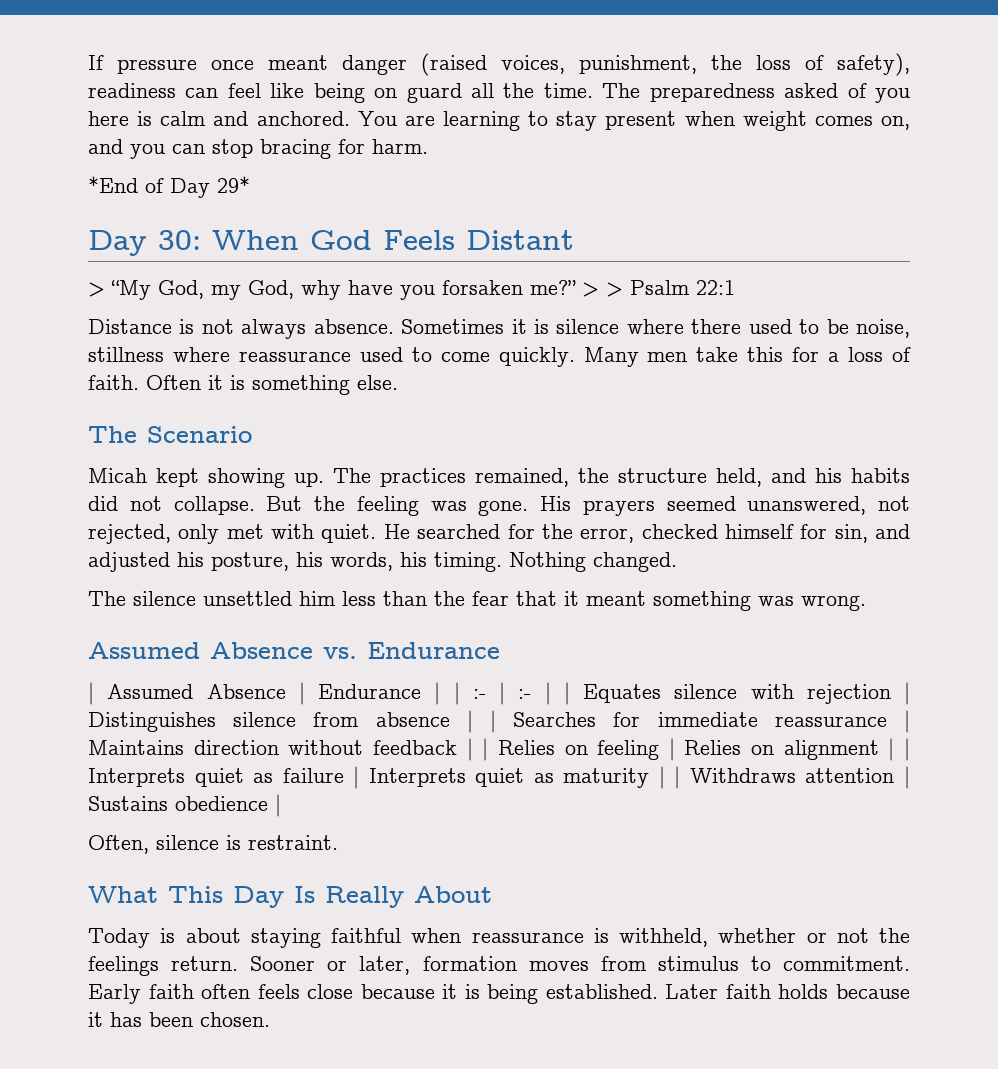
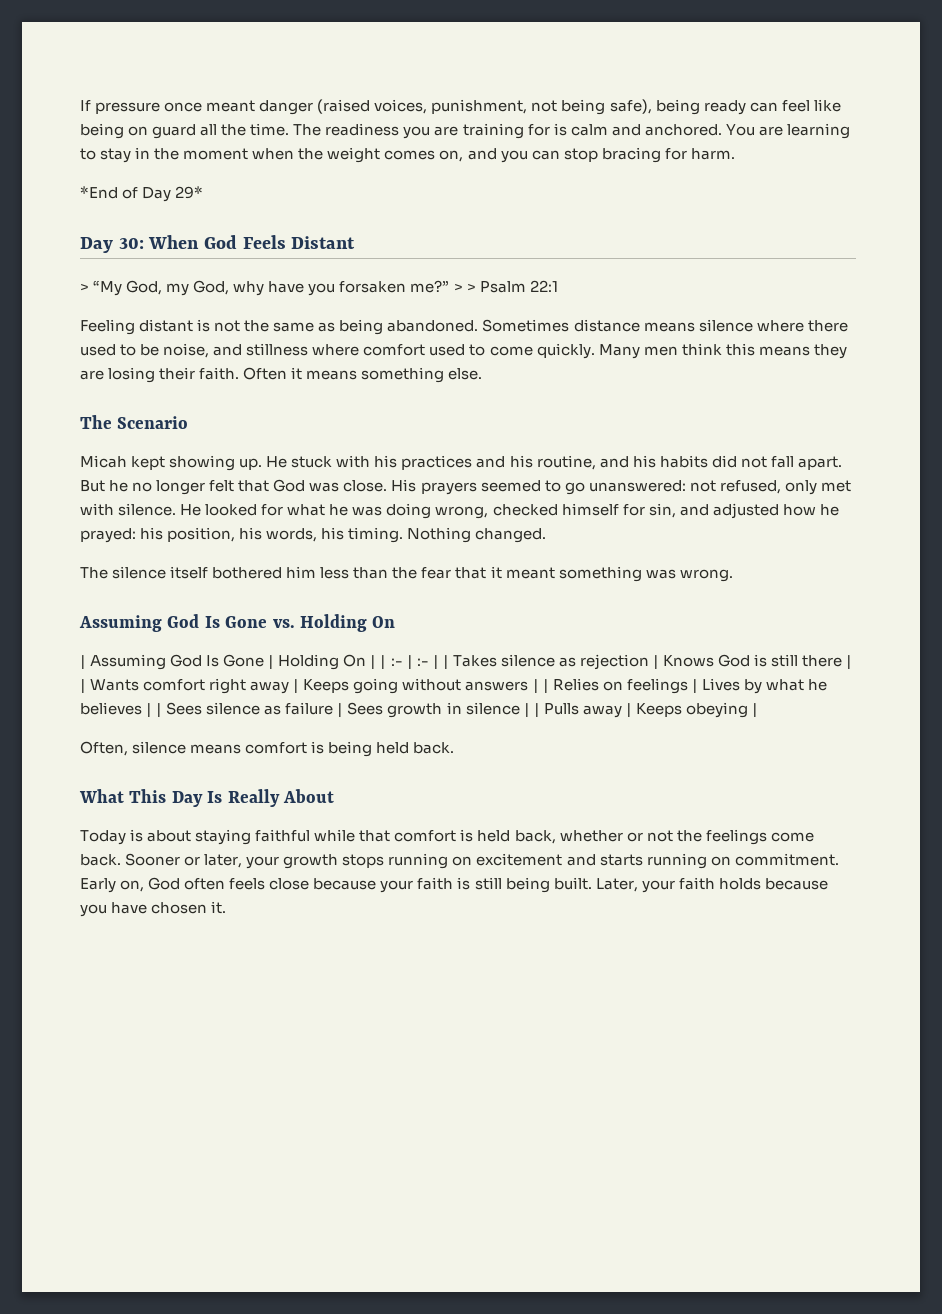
- If pressure once meant danger (raised voices, punishment, the loss of safety), readiness can feel like being on guard all the time.
+ If pressure once meant danger (raised voices, punishment, not being safe), being ready can feel like being on guard all the time.
- The preparedness asked of you here is calm and anchored.
+ The readiness you are training for is calm and anchored.
- You are learning to stay present when weight comes on, and you can stop bracing for harm.
+ You are learning to stay in the moment when the weight comes on, and you can stop bracing for harm.
- Distance is not always absence. Sometimes it is silence where there used to be noise, stillness where reassurance used to come quickly.
+ Feeling distant is not the same as being abandoned. Sometimes distance means silence where there used to be noise, and stillness where comfort used to come quickly.
- Many men take this for a loss of faith.
+ Many men think this means they are losing their faith.
- Often it is something else.
+ Often it means something else.
- The practices remained, the structure held, and his habits did not collapse. But the feeling was gone. His prayers seemed unanswered, not rejected, only met with quiet. He searched for the error, checked himself for sin, and adjusted his posture, his words, his timing.
+ He stuck with his practices and his routine, and his habits did not fall apart. But he no longer felt that God was close. His prayers seemed to go unanswered: not refused, only met with silence. He looked for what he was doing wrong, checked himself for sin, and adjusted how he prayed: his position, his words, his timing.
- The silence unsettled him less than the fear that it meant something was wrong.
+ The silence itself bothered him less than the fear that it meant something was wrong.
- Assumed Absence vs. Endurance
- | Assumed Absence | Endurance | | :- | :- | | Equates silence with rejection | Distinguishes silence from absence | | Searches for immediate reassurance | Maintains direction without feedback | | Relies on feeling | Relies on alignment | | Interprets quiet as failure | Interprets quiet as maturity | | Withdraws attention | Sustains obedience |
- Often, silence is restraint.
+ Assuming God Is Gone vs. Holding On
+ | Assuming God Is Gone | Holding On | | :- | :- | | Takes silence as rejection | Knows God is still there | | Wants comfort right away | Keeps going without answers | | Relies on feelings | Lives by what he believes | | Sees silence as failure | Sees growth in silence | | Pulls away | Keeps obeying |
+ Often, silence means comfort is being held back.
- Today is about staying faithful when reassurance is withheld, whether or not the feelings return.
+ Today is about staying faithful while that comfort is held back, whether or not the feelings come back.
- Sooner or later, formation moves from stimulus to commitment. Early faith often feels close because it is being established. Later faith holds because it has been chosen.
+ Sooner or later, your growth stops running on excitement and starts running on commitment. Early on, God often feels close because your faith is still being built. Later, your faith holds because you have chosen it.

